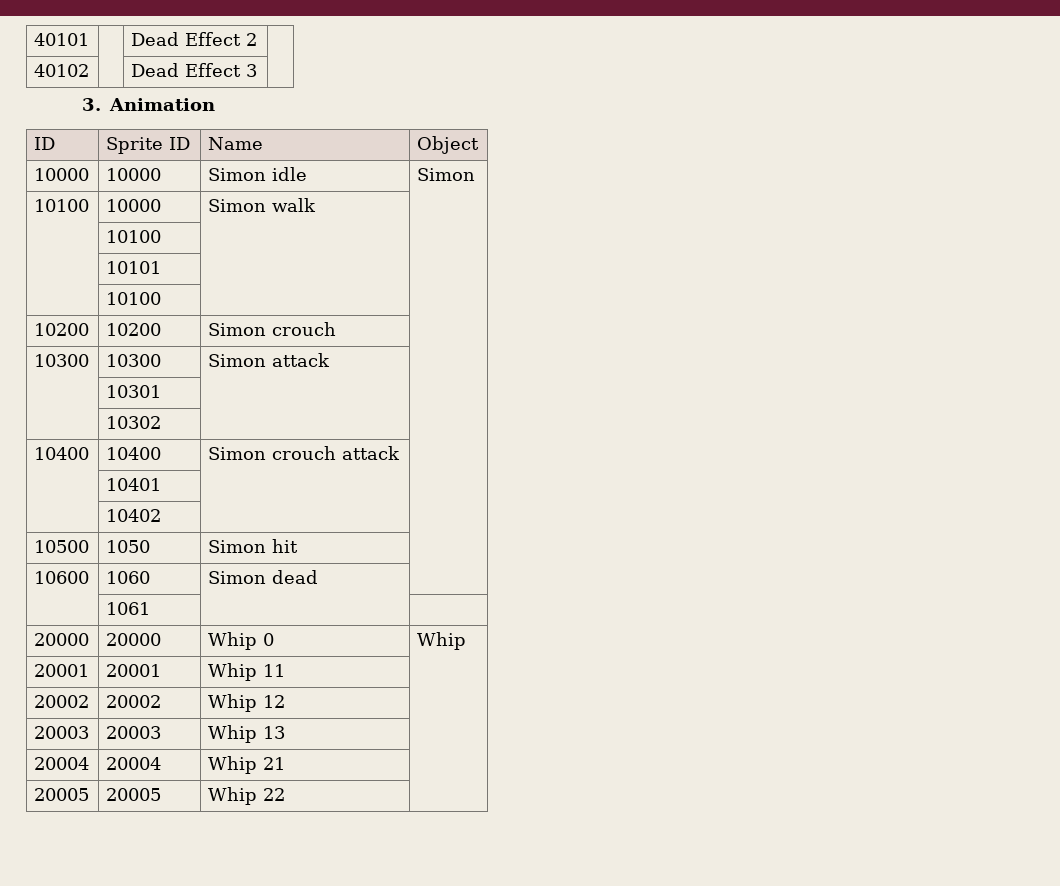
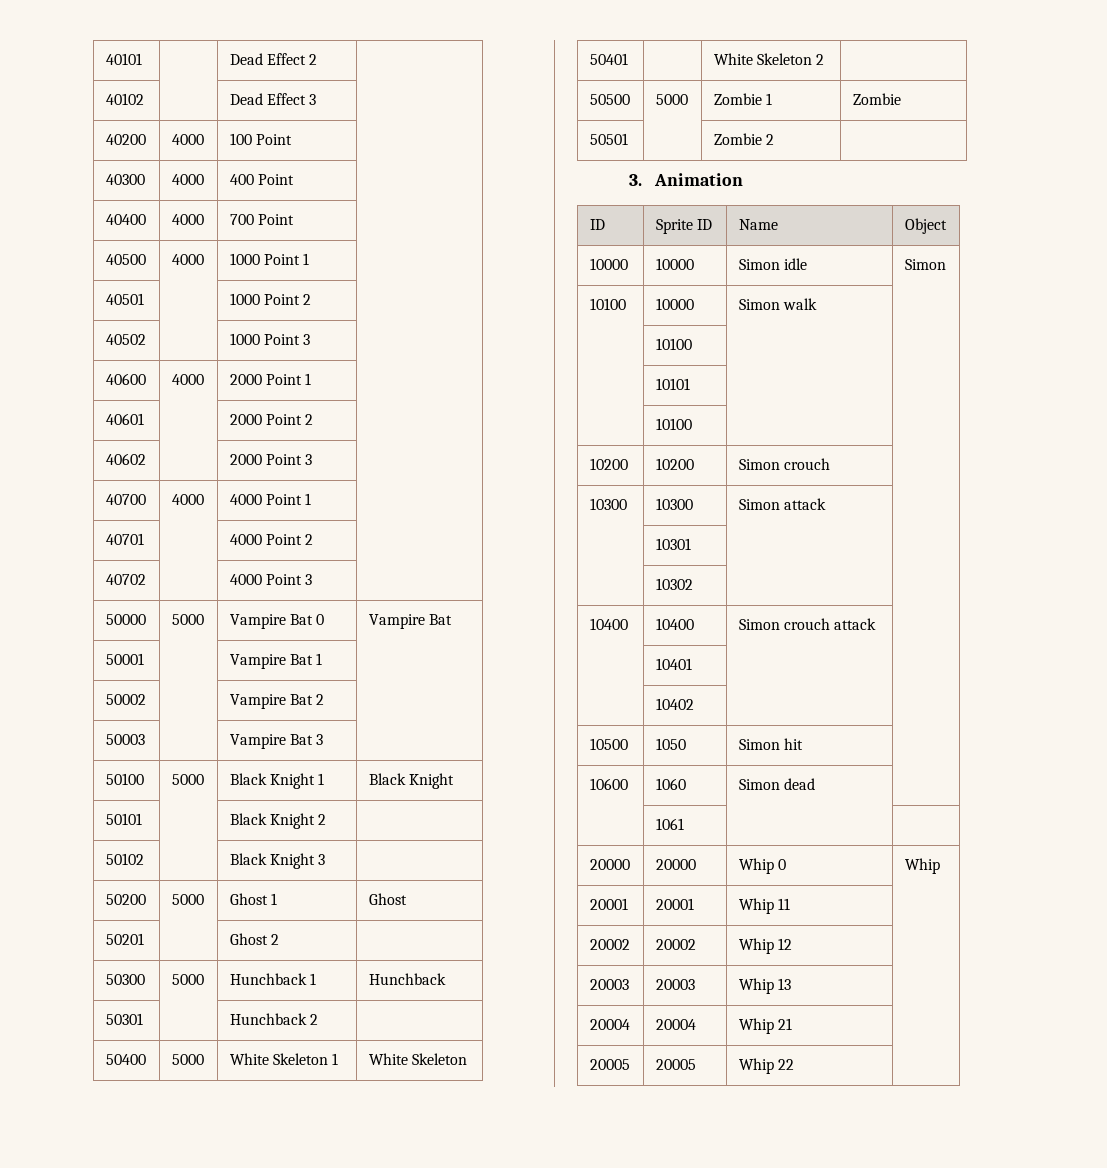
+ 40200 | 4000 | 100 Point |
+ 40300 | 4000 | 400 Point |
+ 40400 | 4000 | 700 Point |
+ 40500 | 4000 | 1000 Point 1 |
+ 40501 | | 1000 Point 2 |
+ 40502 | | 1000 Point 3 |
+ 40600 | 4000 | 2000 Point 1 |
+ 40601 | | 2000 Point 2 |
+ 40602 | | 2000 Point 3 |
+ 40700 | 4000 | 4000 Point 1 |
+ 40701 | | 4000 Point 2 |
+ 40702 | | 4000 Point 3 |
+ 50000 | 5000 | Vampire Bat 0 | Vampire Bat
+ 50001 | | Vampire Bat 1 |
+ 50002 | | Vampire Bat 2 |
+ 50003 | | Vampire Bat 3 |
+ 50100 | 5000 | Black Knight 1 | Black Knight
+ 50101 | | Black Knight 2 |
+ 50102 | | Black Knight 3 |
+ 50200 | 5000 | Ghost 1 | Ghost
+ 50201 | | Ghost 2 |
+ 50300 | 5000 | Hunchback 1 | Hunchback
+ 50301 | | Hunchback 2 |
+ 50400 | 5000 | White Skeleton 1 | White Skeleton
+ 50401 | | White Skeleton 2 |
+ 50500 | 5000 | Zombie 1 | Zombie
+ 50501 | | Zombie 2 |

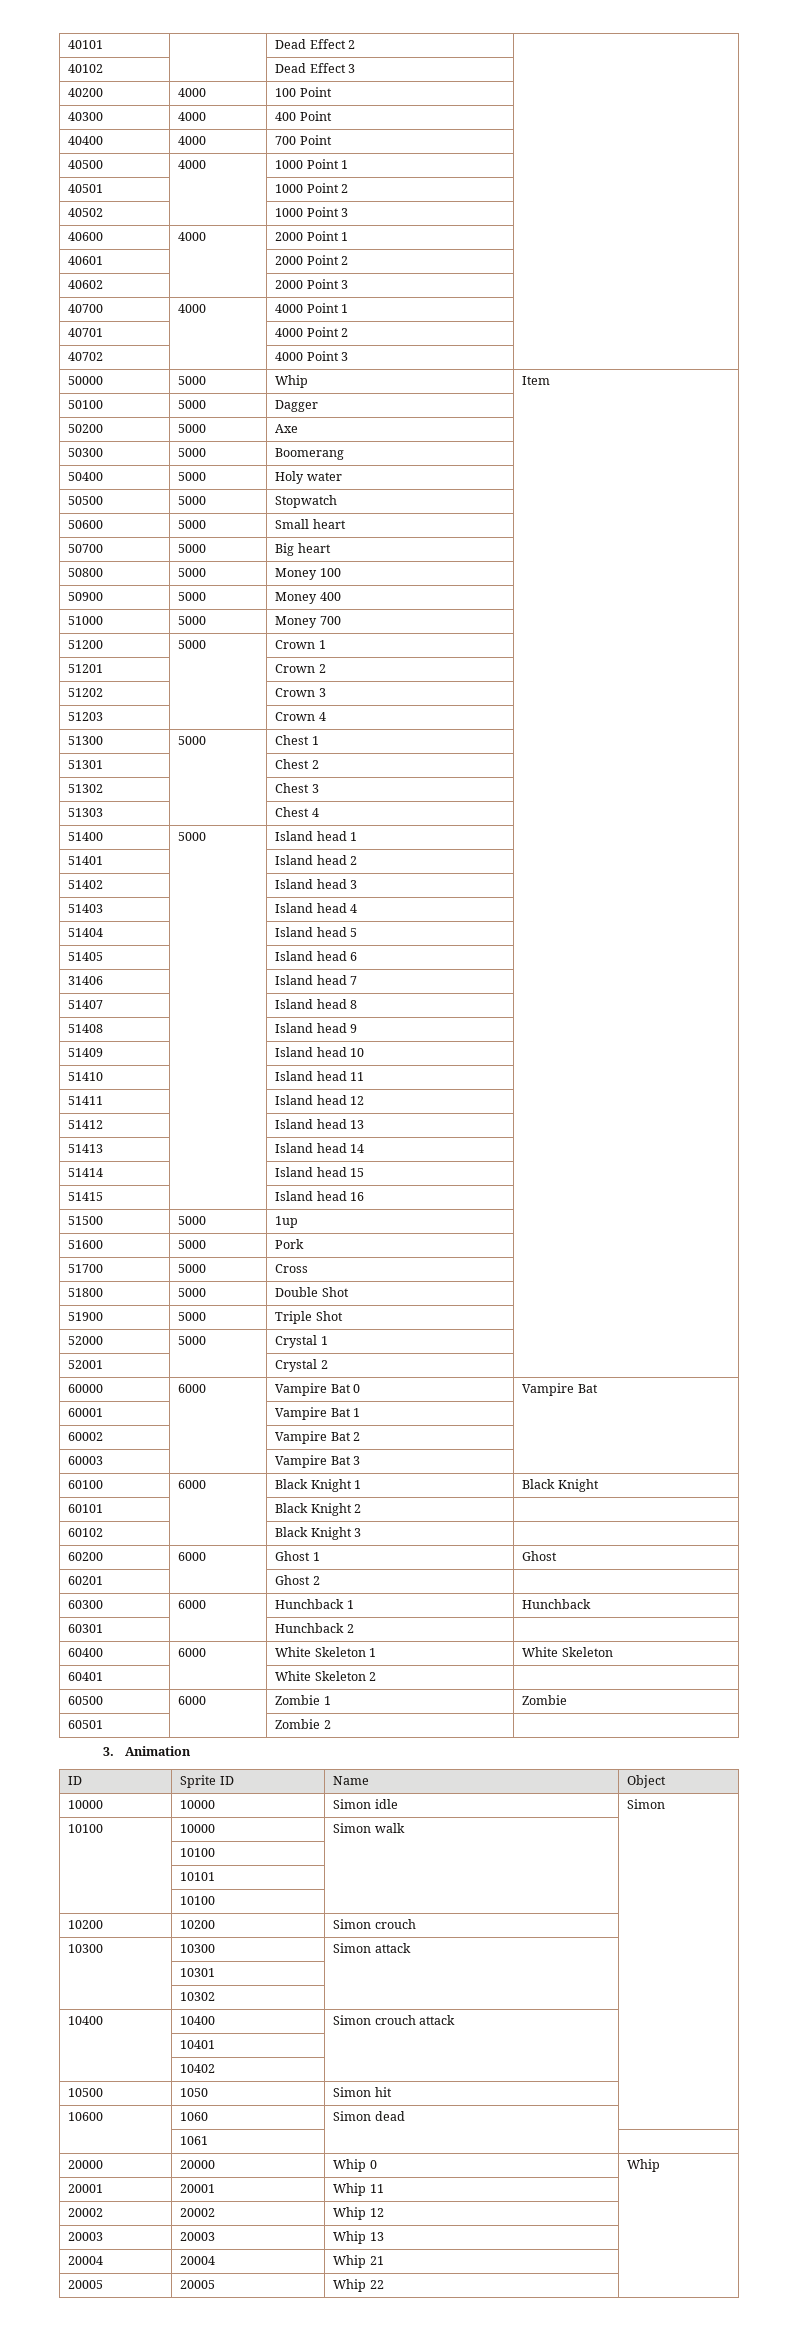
- 50000 | 5000 | Vampire Bat 0 | Vampire Bat
+ 50000 | 5000 | Whip | Item
+ 50100 | 5000 | Dagger |
+ 50200 | 5000 | Axe |
+ 50300 | 5000 | Boomerang |
+ 50400 | 5000 | Holy water |
+ 50500 | 5000 | Stopwatch |
+ 50600 | 5000 | Small heart |
+ 50700 | 5000 | Big heart |
+ 50800 | 5000 | Money 100 |
+ 50900 | 5000 | Money 400 |
+ 51000 | 5000 | Money 700 |
+ 51200 | 5000 | Crown 1 |
+ 51201 | | Crown 2 |
+ 51202 | | Crown 3 |
+ 51203 | | Crown 4 |
+ 51300 | 5000 | Chest 1 |
+ 51301 | | Chest 2 |
+ 51302 | | Chest 3 |
+ 51303 | | Chest 4 |
+ 51400 | 5000 | Island head 1 |
+ 51401 | | Island head 2 |
+ 51402 | | Island head 3 |
+ 51403 | | Island head 4 |
+ 51404 | | Island head 5 |
+ 51405 | | Island head 6 |
+ 31406 | | Island head 7 |
+ 51407 | | Island head 8 |
+ 51408 | | Island head 9 |
+ 51409 | | Island head 10 |
+ 51410 | | Island head 11 |
+ 51411 | | Island head 12 |
+ 51412 | | Island head 13 |
+ 51413 | | Island head 14 |
+ 51414 | | Island head 15 |
+ 51415 | | Island head 16 |
+ 51500 | 5000 | 1up |
+ 51600 | 5000 | Pork |
+ 51700 | 5000 | Cross |
+ 51800 | 5000 | Double Shot |
+ 51900 | 5000 | Triple Shot |
+ 52000 | 5000 | Crystal 1 |
+ 52001 | | Crystal 2 |
+ 60000 | 6000 | Vampire Bat 0 | Vampire Bat
- 50001 | | Vampire Bat 1 |
+ 60001 | | Vampire Bat 1 |
- 50002 | | Vampire Bat 2 |
+ 60002 | | Vampire Bat 2 |
- 50003 | | Vampire Bat 3 |
+ 60003 | | Vampire Bat 3 |
- 50100 | 5000 | Black Knight 1 | Black Knight
+ 60100 | 6000 | Black Knight 1 | Black Knight
- 50101 | | Black Knight 2 |
+ 60101 | | Black Knight 2 |
- 50102 | | Black Knight 3 |
+ 60102 | | Black Knight 3 |
- 50200 | 5000 | Ghost 1 | Ghost
+ 60200 | 6000 | Ghost 1 | Ghost
- 50201 | | Ghost 2 |
+ 60201 | | Ghost 2 |
- 50300 | 5000 | Hunchback 1 | Hunchback
+ 60300 | 6000 | Hunchback 1 | Hunchback
- 50301 | | Hunchback 2 |
+ 60301 | | Hunchback 2 |
- 50400 | 5000 | White Skeleton 1 | White Skeleton
+ 60400 | 6000 | White Skeleton 1 | White Skeleton
- 50401 | | White Skeleton 2 |
+ 60401 | | White Skeleton 2 |
- 50500 | 5000 | Zombie 1 | Zombie
+ 60500 | 6000 | Zombie 1 | Zombie
- 50501 | | Zombie 2 |
+ 60501 | | Zombie 2 |

